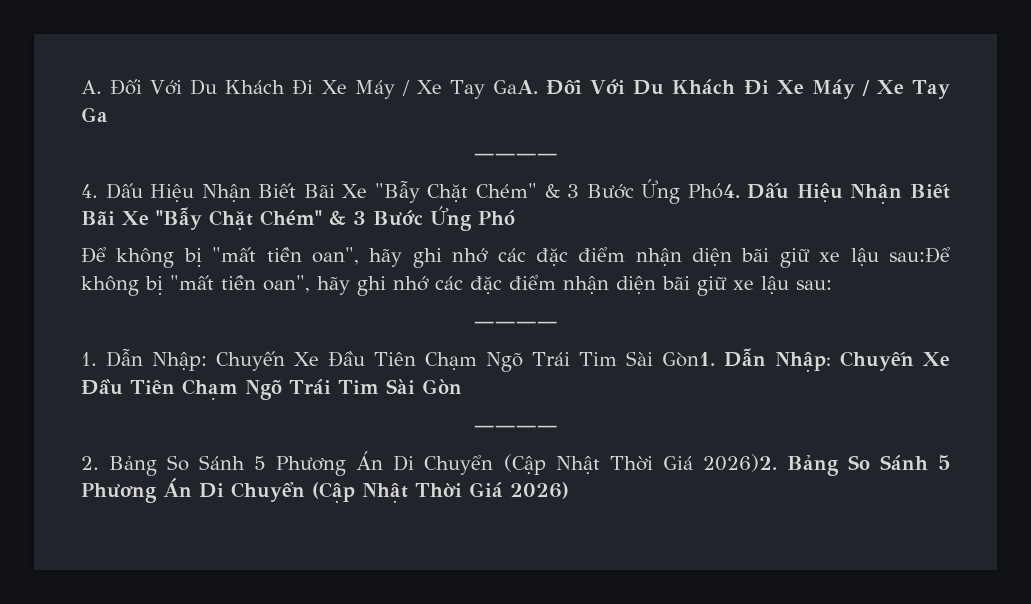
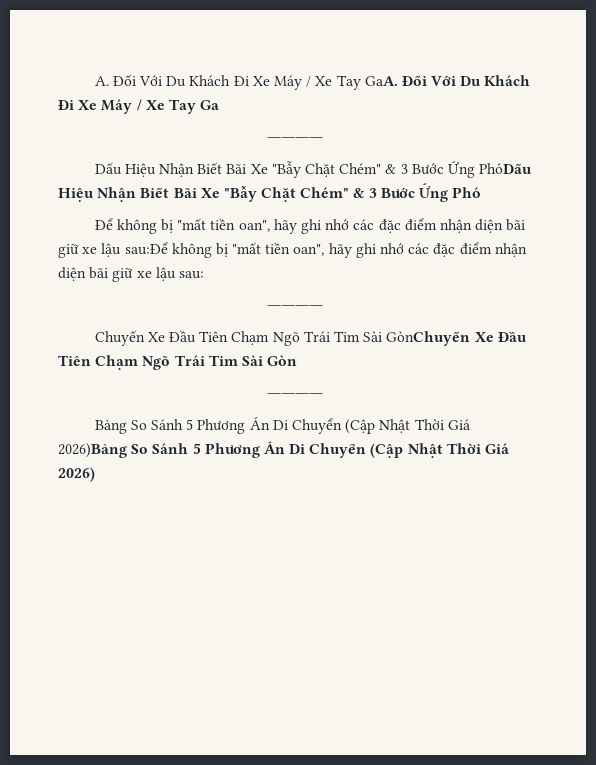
- 4. Dấu Hiệu Nhận Biết Bãi Xe "Bẫy Chặt Chém" & 3 Bước Ứng Phó4. Dấu Hiệu Nhận Biết Bãi Xe "Bẫy Chặt Chém" & 3 Bước Ứng Phó
+ Dấu Hiệu Nhận Biết Bãi Xe "Bẫy Chặt Chém" & 3 Bước Ứng PhóDấu Hiệu Nhận Biết Bãi Xe "Bẫy Chặt Chém" & 3 Bước Ứng Phó
- 1. Dẫn Nhập: Chuyến Xe Đầu Tiên Chạm Ngõ Trái Tim Sài Gòn1. Dẫn Nhập: Chuyến Xe Đầu Tiên Chạm Ngõ Trái Tim Sài Gòn
+ Chuyến Xe Đầu Tiên Chạm Ngõ Trái Tim Sài GònChuyến Xe Đầu Tiên Chạm Ngõ Trái Tim Sài Gòn
- 2. Bảng So Sánh 5 Phương Án Di Chuyển (Cập Nhật Thời Giá 2026)2. Bảng So Sánh 5 Phương Án Di Chuyển (Cập Nhật Thời Giá 2026)
+ Bảng So Sánh 5 Phương Án Di Chuyển (Cập Nhật Thời Giá 2026)Bảng So Sánh 5 Phương Án Di Chuyển (Cập Nhật Thời Giá 2026)

